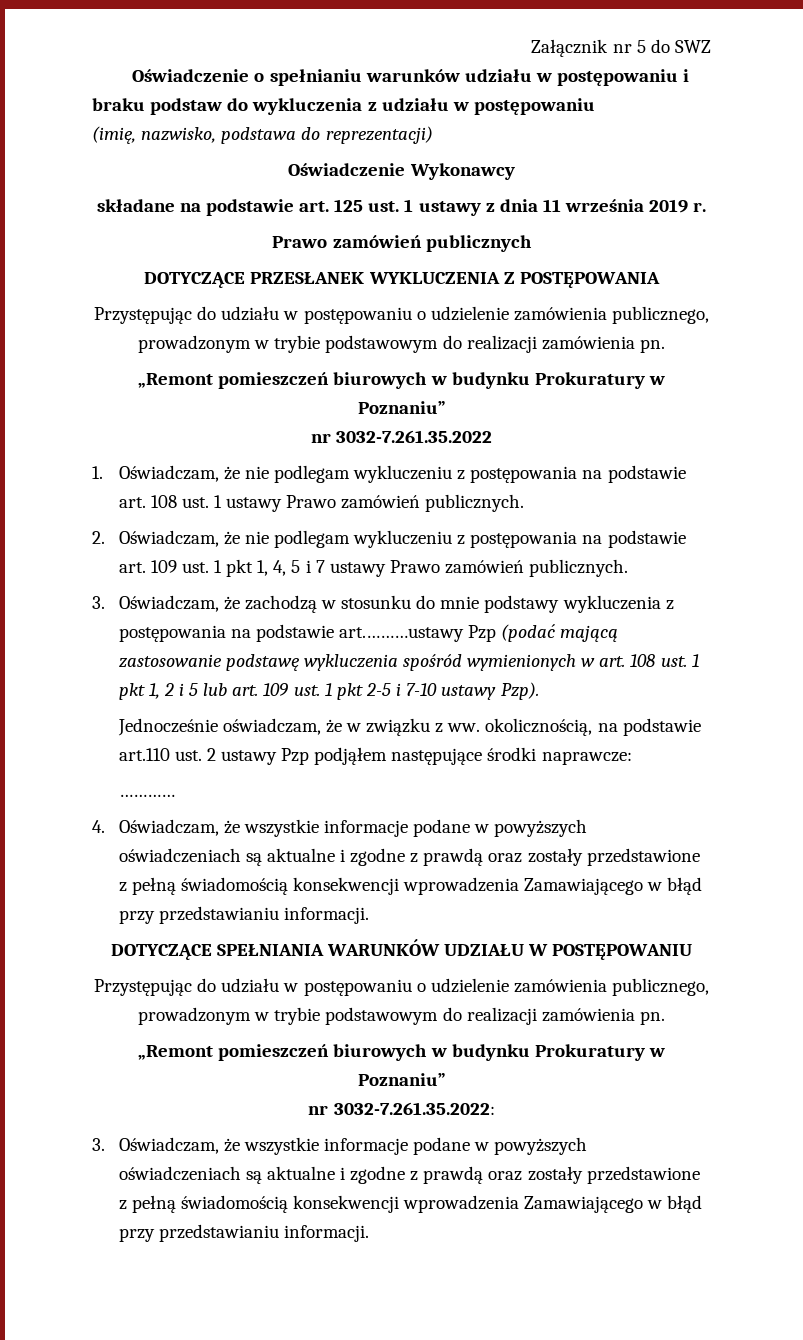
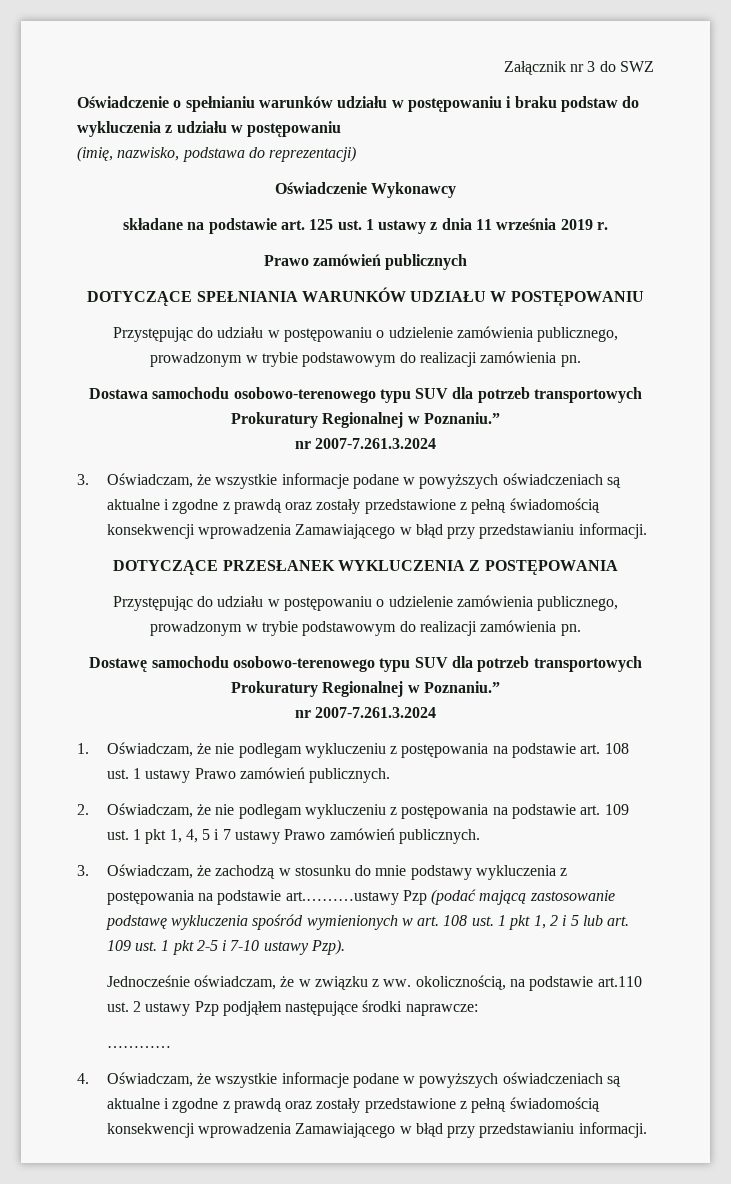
- Załącznik nr 5 do SWZ
+ Załącznik nr 3 do SWZ
+ DOTYCZĄCE SPEŁNIANIA WARUNKÓW UDZIAŁU W POSTĘPOWANIU
+ Przystępując do udziału w postępowaniu o udzielenie zamówienia publicznego, prowadzonym w trybie podstawowym do realizacji zamówienia pn.
+ Dostawa samochodu osobowo-terenowego typu SUV dla potrzeb transportowych Prokuratury Regionalnej w Poznaniu.”
+ nr 2007-7.261.3.2024
+ 3. Oświadczam, że wszystkie informacje podane w powyższych oświadczeniach są aktualne i zgodne z prawdą oraz zostały przedstawione z pełną świadomością konsekwencji wprowadzenia Zamawiającego w błąd przy przedstawianiu informacji.
  DOTYCZĄCE PRZESŁANEK WYKLUCZENIA Z POSTĘPOWANIA
  Przystępując do udziału w postępowaniu o udzielenie zamówienia publicznego, prowadzonym w trybie podstawowym do realizacji zamówienia pn.
- „Remont pomieszczeń biurowych w budynku Prokuratury w Poznaniu”
- nr 3032-7.261.35.2022
+ Dostawę samochodu osobowo-terenowego typu SUV dla potrzeb transportowych Prokuratury Regionalnej w Poznaniu.”
+ nr 2007-7.261.3.2024
- DOTYCZĄCE SPEŁNIANIA WARUNKÓW UDZIAŁU W POSTĘPOWANIU
- Przystępując do udziału w postępowaniu o udzielenie zamówienia publicznego, prowadzonym w trybie podstawowym do realizacji zamówienia pn.
- „Remont pomieszczeń biurowych w budynku Prokuratury w Poznaniu”
- nr 3032-7.261.35.2022:
- 3. Oświadczam, że wszystkie informacje podane w powyższych oświadczeniach są aktualne i zgodne z prawdą oraz zostały przedstawione z pełną świadomością konsekwencji wprowadzenia Zamawiającego w błąd przy przedstawianiu informacji.

